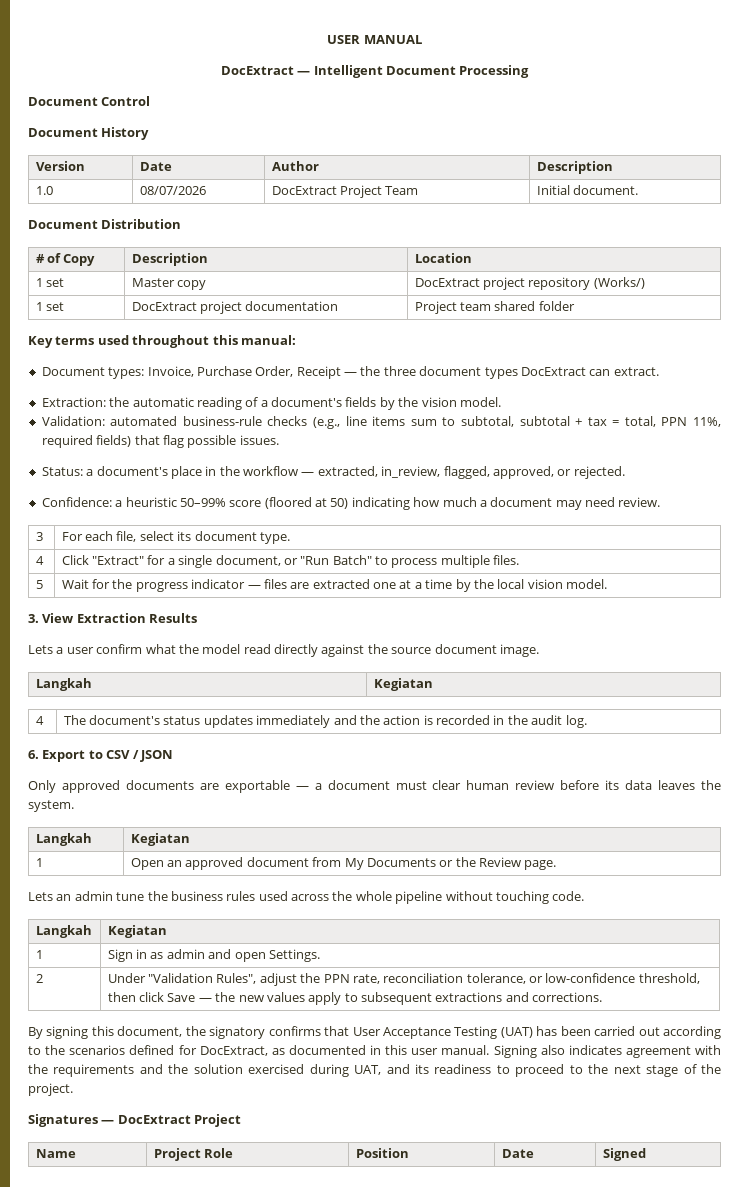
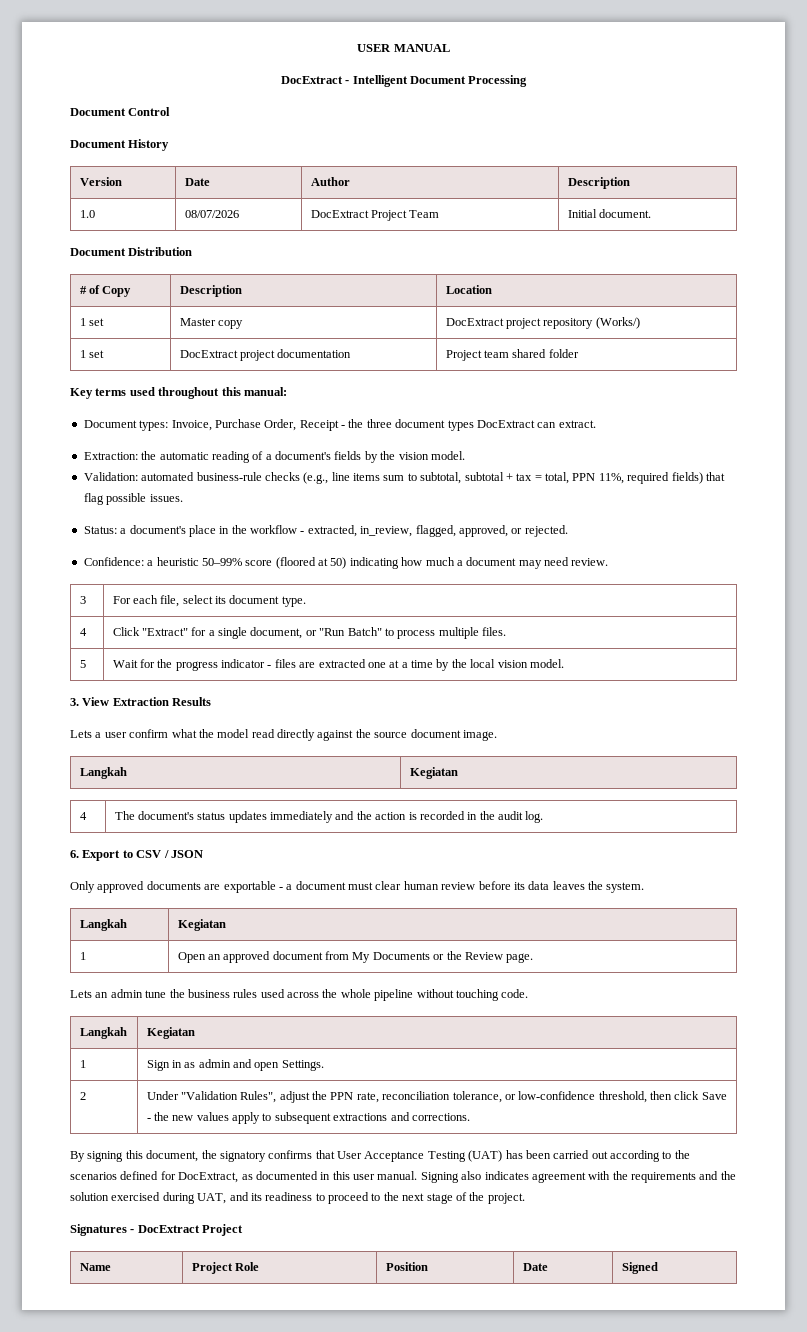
- DocExtract — Intelligent Document Processing
+ DocExtract - Intelligent Document Processing
- Document types: Invoice, Purchase Order, Receipt — the three document types DocExtract can extract.
+ Document types: Invoice, Purchase Order, Receipt - the three document types DocExtract can extract.
- Status: a document's place in the workflow — extracted, in_review, flagged, approved, or rejected.
+ Status: a document's place in the workflow - extracted, in_review, flagged, approved, or rejected.
- 5 | Wait for the progress indicator — files are extracted one at a time by the local vision model.
+ 5 | Wait for the progress indicator - files are extracted one at a time by the local vision model.
- Only approved documents are exportable — a document must clear human review before its data leaves the system.
+ Only approved documents are exportable - a document must clear human review before its data leaves the system.
- 2 | Under "Validation Rules", adjust the PPN rate, reconciliation tolerance, or low-confidence threshold, then click Save — the new values apply to subsequent extractions and corrections.
+ 2 | Under "Validation Rules", adjust the PPN rate, reconciliation tolerance, or low-confidence threshold, then click Save - the new values apply to subsequent extractions and corrections.
- Signatures — DocExtract Project
+ Signatures - DocExtract Project

